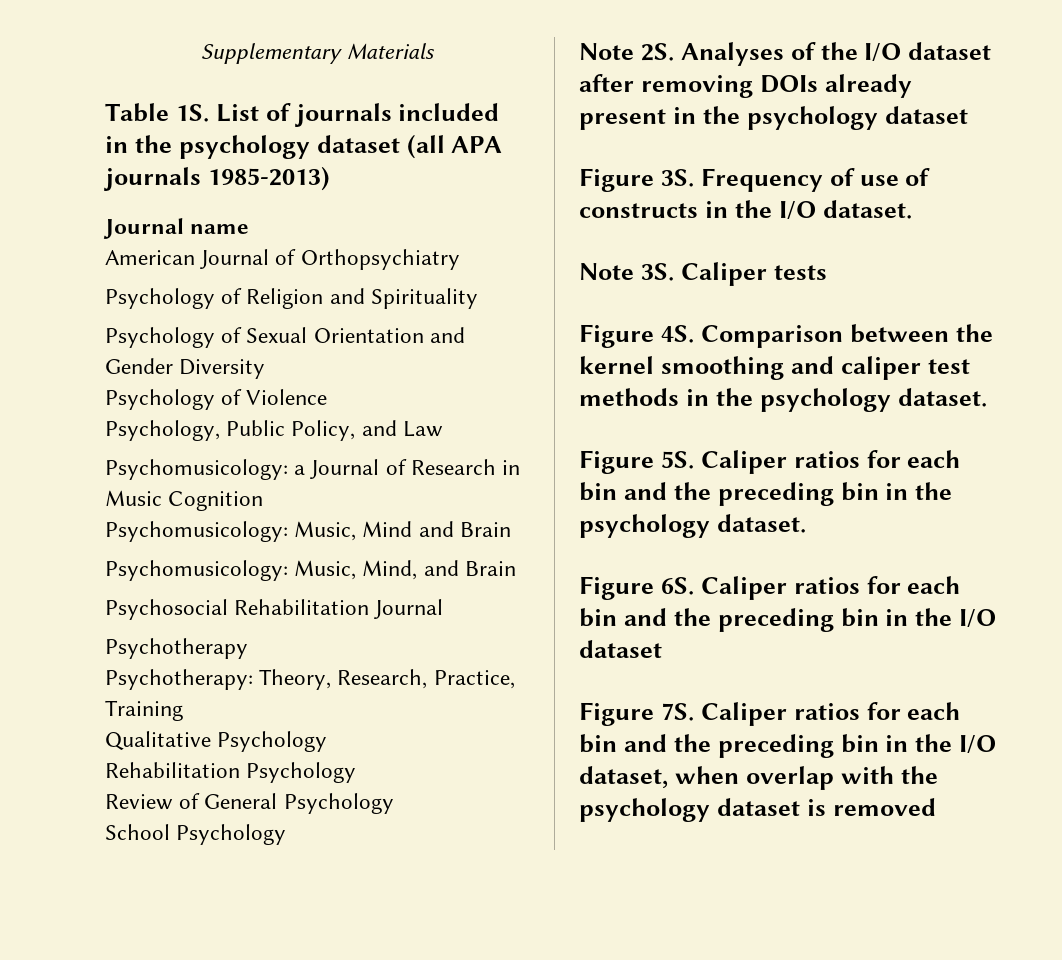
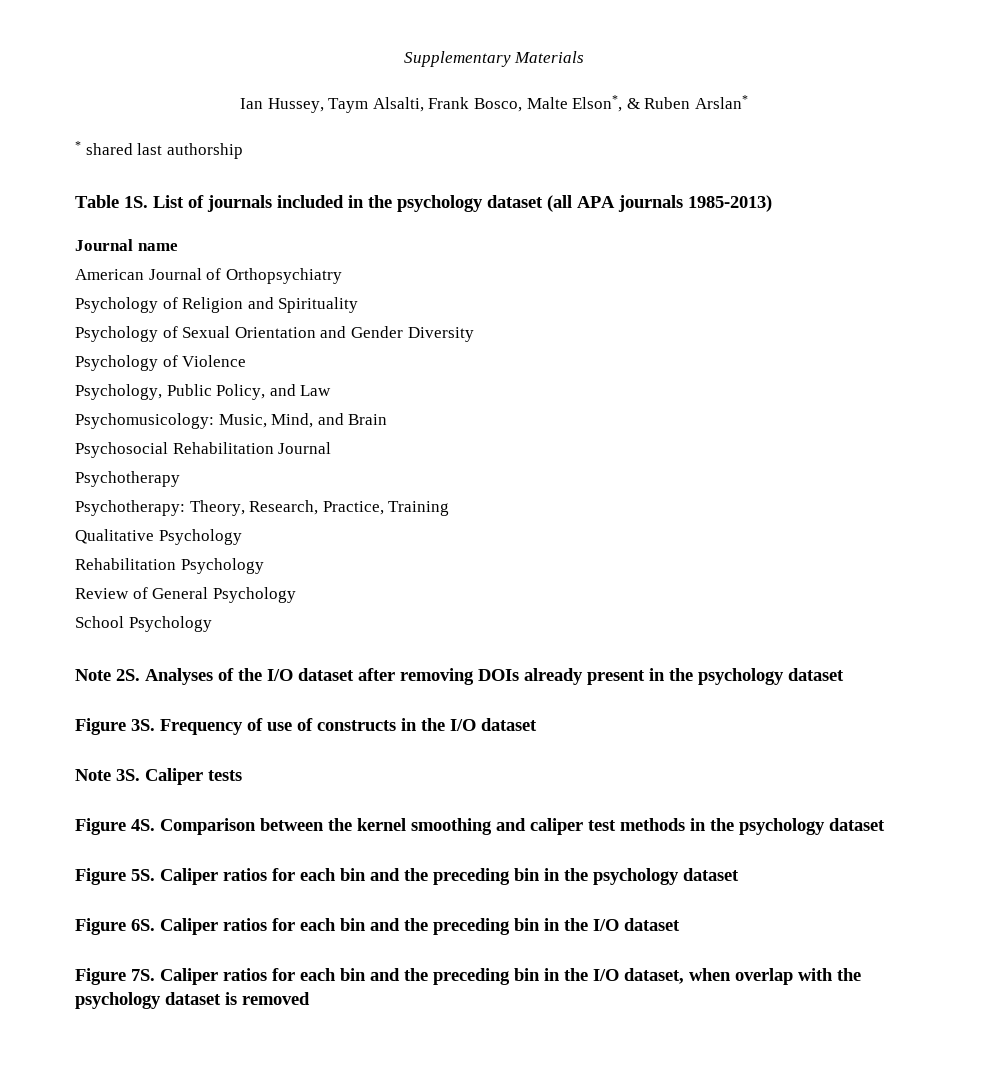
+ Ian Hussey, Taym Alsalti, Frank Bosco, Malte Elson*, & Ruben Arslan*
+ * shared last authorship
- Psychomusicology: a Journal of Research in Music Cognition
- Psychomusicology: Music, Mind and Brain
- Frequency of use of constructs in the I/O dataset.
+ Frequency of use of constructs in the I/O dataset
- Comparison between the kernel smoothing and caliper test methods in the psychology dataset.
+ Comparison between the kernel smoothing and caliper test methods in the psychology dataset
- Caliper ratios for each bin and the preceding bin in the psychology dataset.
+ Caliper ratios for each bin and the preceding bin in the psychology dataset

